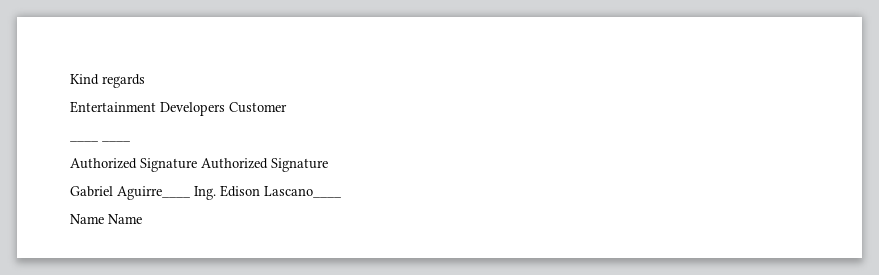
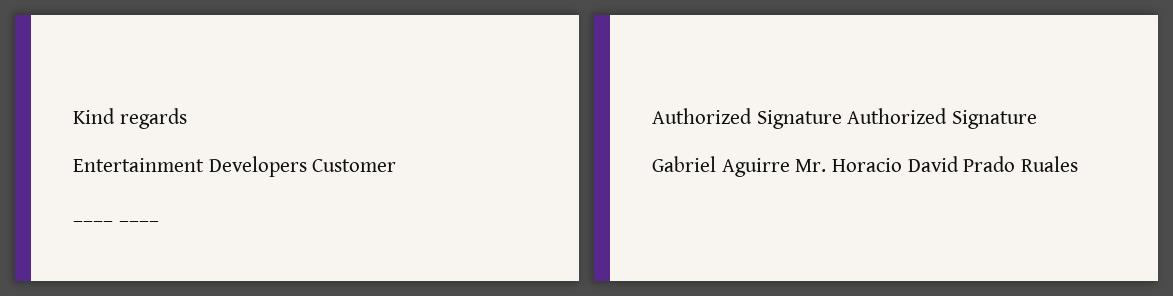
- Gabriel Aguirre____ Ing. Edison Lascano____
- Name Name
+ Gabriel Aguirre Mr. Horacio David Prado Ruales

